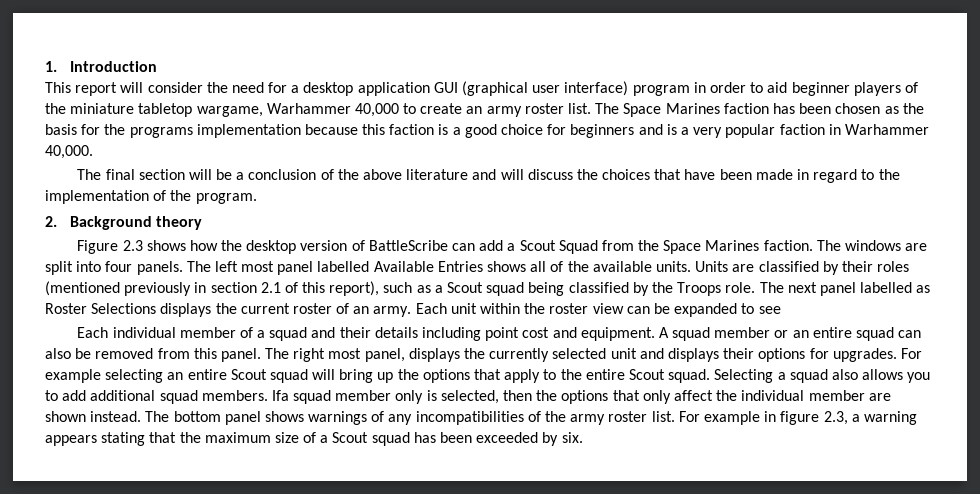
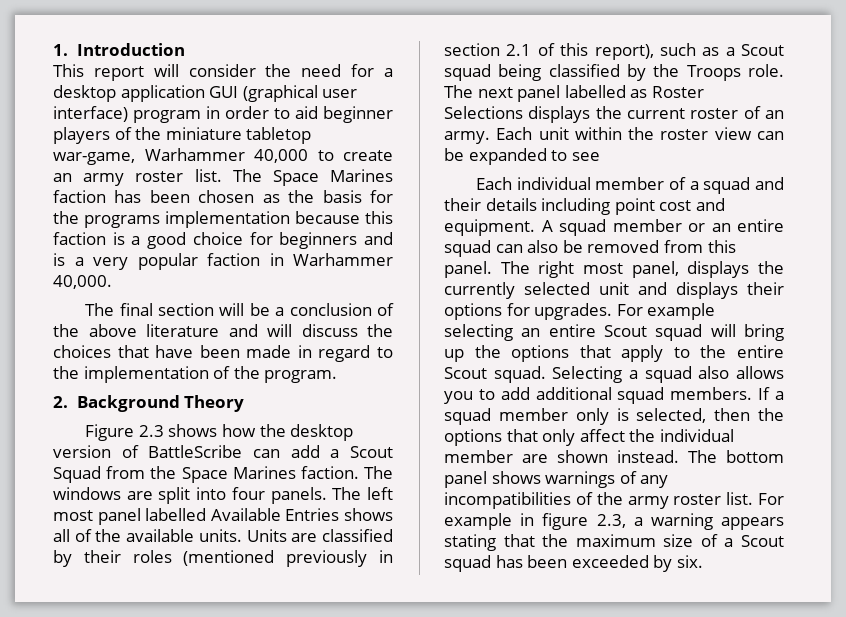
- This report will consider the need for a desktop application GUI (graphical user interface) program in order to aid beginner players of the miniature tabletop wargame, Warhammer 40,000 to create an army roster list.
+ This report will consider the need for a desktop application GUI (graphical user interface) program in order to aid beginner players of the miniature tabletop war-game, Warhammer 40,000 to create an army roster list.
- 2. Background theory
+ 2. Background Theory
- Ifa squad member only is selected, then the options that only affect the individual member are shown instead.
+ If a squad member only is selected, then the options that only affect the individual member are shown instead.

